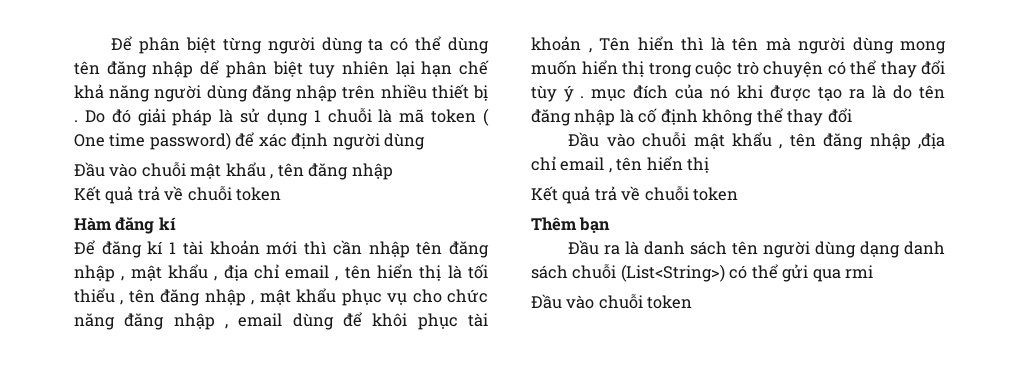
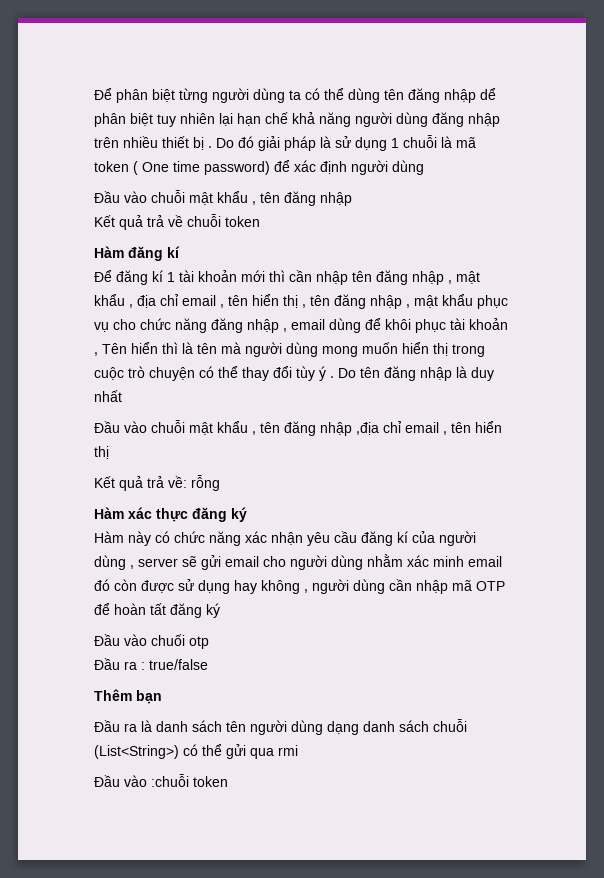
- Để đăng kí 1 tài khoản mới thì cần nhập tên đăng nhập , mật khẩu , địa chỉ email , tên hiển thị là tối thiểu , tên đăng nhập , mật khẩu phục vụ cho chức năng đăng nhập , email dùng để khôi phục tài khoản , Tên hiển thì là tên mà người dùng mong muốn hiển thị trong cuộc trò chuyện có thể thay đổi tùy ý . mục đích của nó khi được tạo ra là do tên đăng nhập là cố định không thể thay đổi
+ Để đăng kí 1 tài khoản mới thì cần nhập tên đăng nhập , mật khẩu , địa chỉ email , tên hiển thị , tên đăng nhập , mật khẩu phục vụ cho chức năng đăng nhập , email dùng để khôi phục tài khoản , Tên hiển thì là tên mà người dùng mong muốn hiển thị trong cuộc trò chuyện có thể thay đổi tùy ý . Do tên đăng nhập là duy nhất
  Đầu vào chuỗi mật khẩu , tên đăng nhập ,địa chỉ email , tên hiển thị
- Kết quả trả về chuỗi token
+ Kết quả trả về: rỗng
+ Hàm xác thực đăng ký
+ Hàm này có chức năng xác nhận yêu cầu đăng kí của người dùng , server sẽ gửi email cho người dùng nhằm xác minh email đó còn được sử dụng hay không , người dùng cần nhập mã OTP để hoàn tất đăng ký
+ Đầu vào chuối otp
+ Đầu ra : true/false
- Đầu vào chuỗi token
+ Đầu vào :chuỗi token

